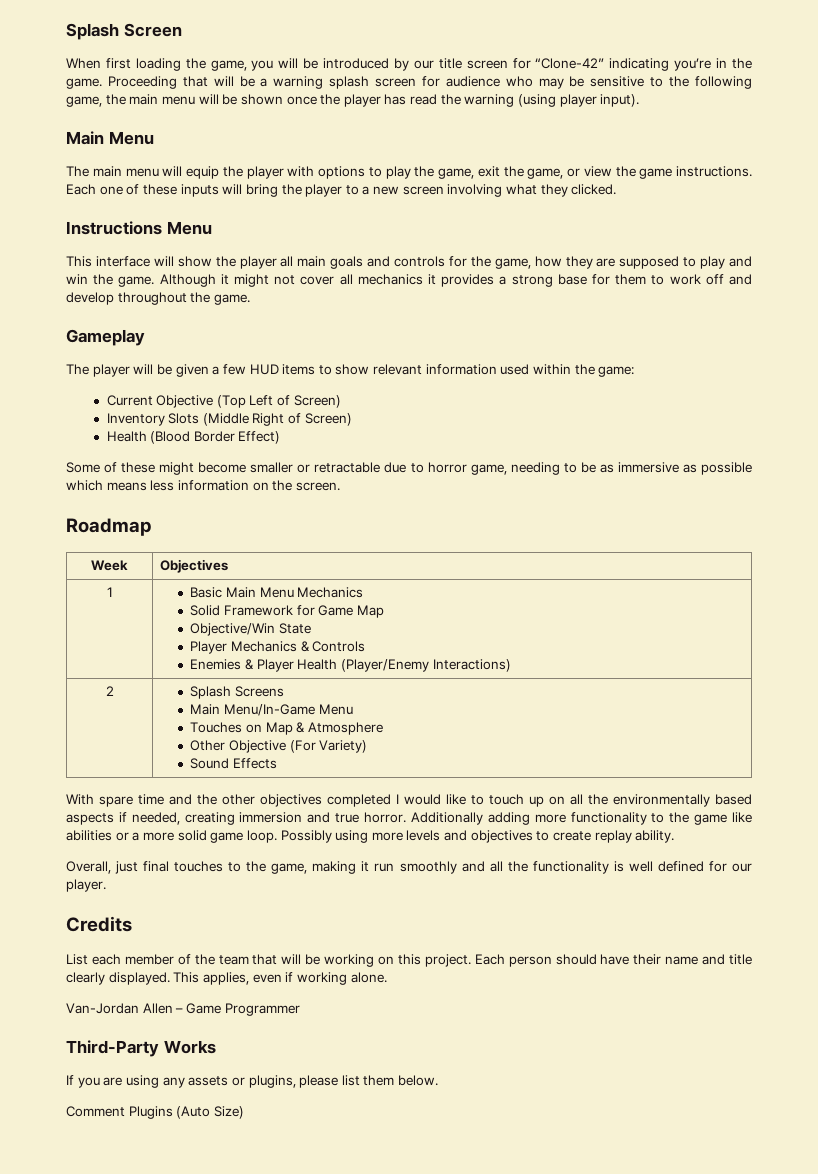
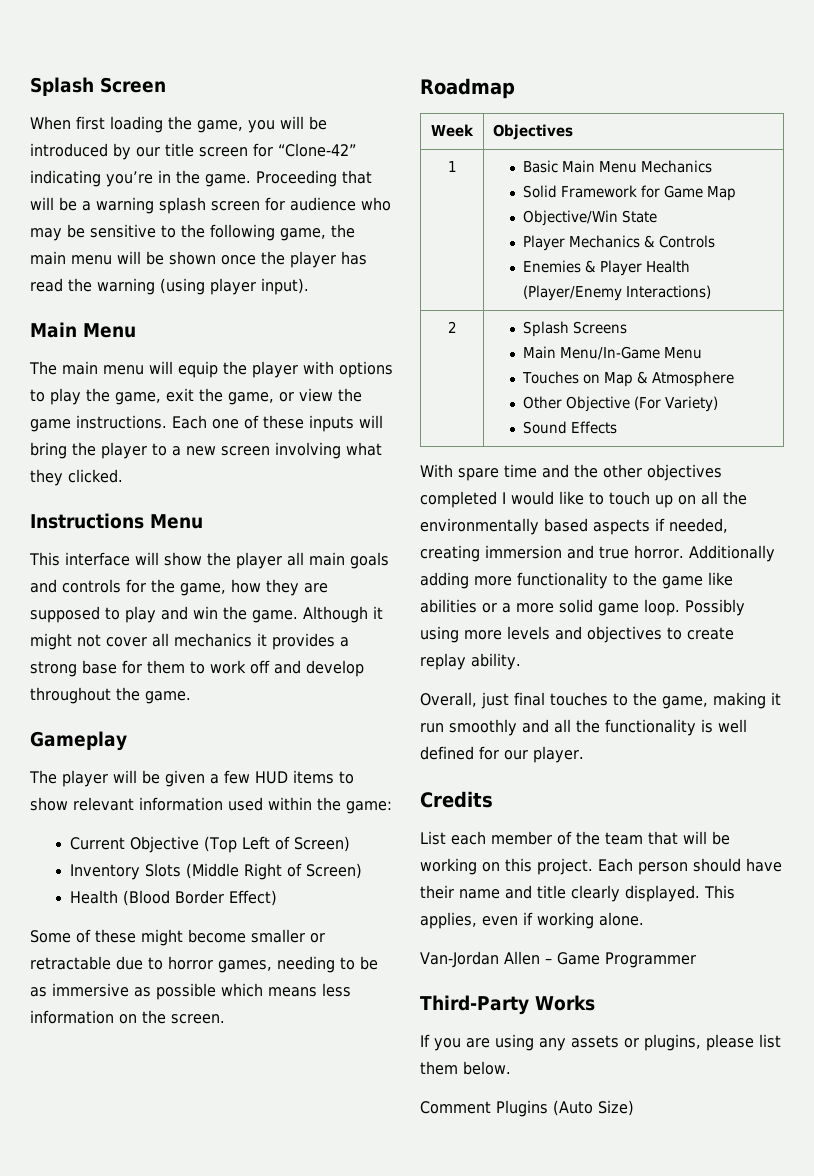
- Some of these might become smaller or retractable due to horror game, needing to be as immersive as possible which means less information on the screen.
+ Some of these might become smaller or retractable due to horror games, needing to be as immersive as possible which means less information on the screen.

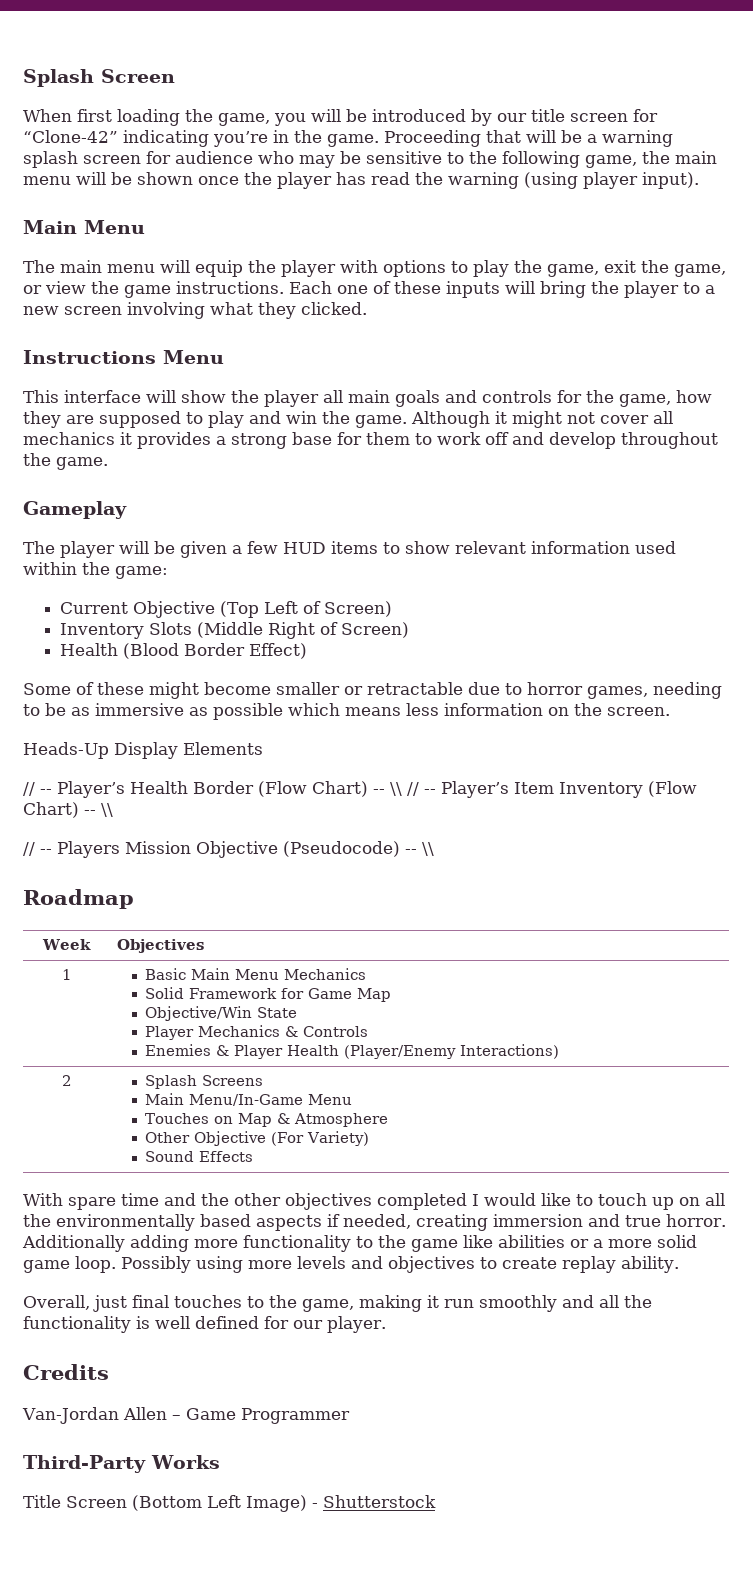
+ Heads-Up Display Elements
+ // -- Player’s Health Border (Flow Chart) -- \\ // -- Player’s Item Inventory (Flow Chart) -- \\
+ // -- Players Mission Objective (Pseudocode) -- \\
- List each member of the team that will be working on this project. Each person should have their name and title clearly displayed. This applies, even if working alone.
- If you are using any assets or plugins, please list them below.
- Comment Plugins (Auto Size)
+ Title Screen (Bottom Left Image) - Shutterstock

